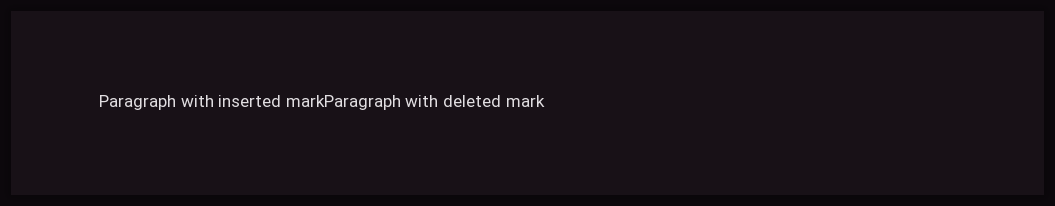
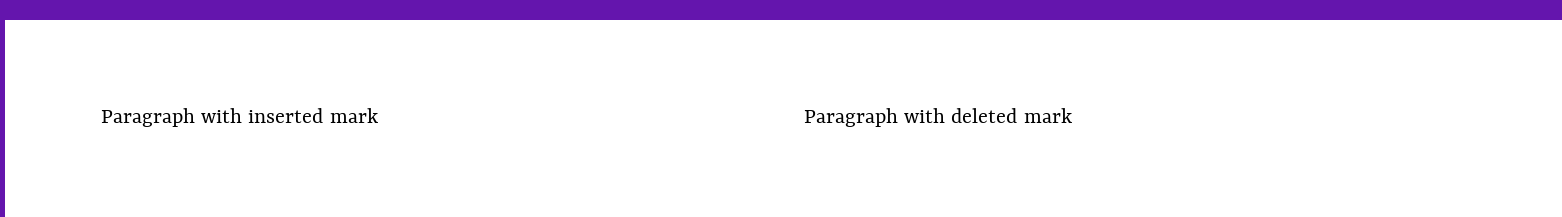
- Paragraph with inserted markParagraph with deleted mark
+ Paragraph with inserted mark
+ Paragraph with deleted mark

